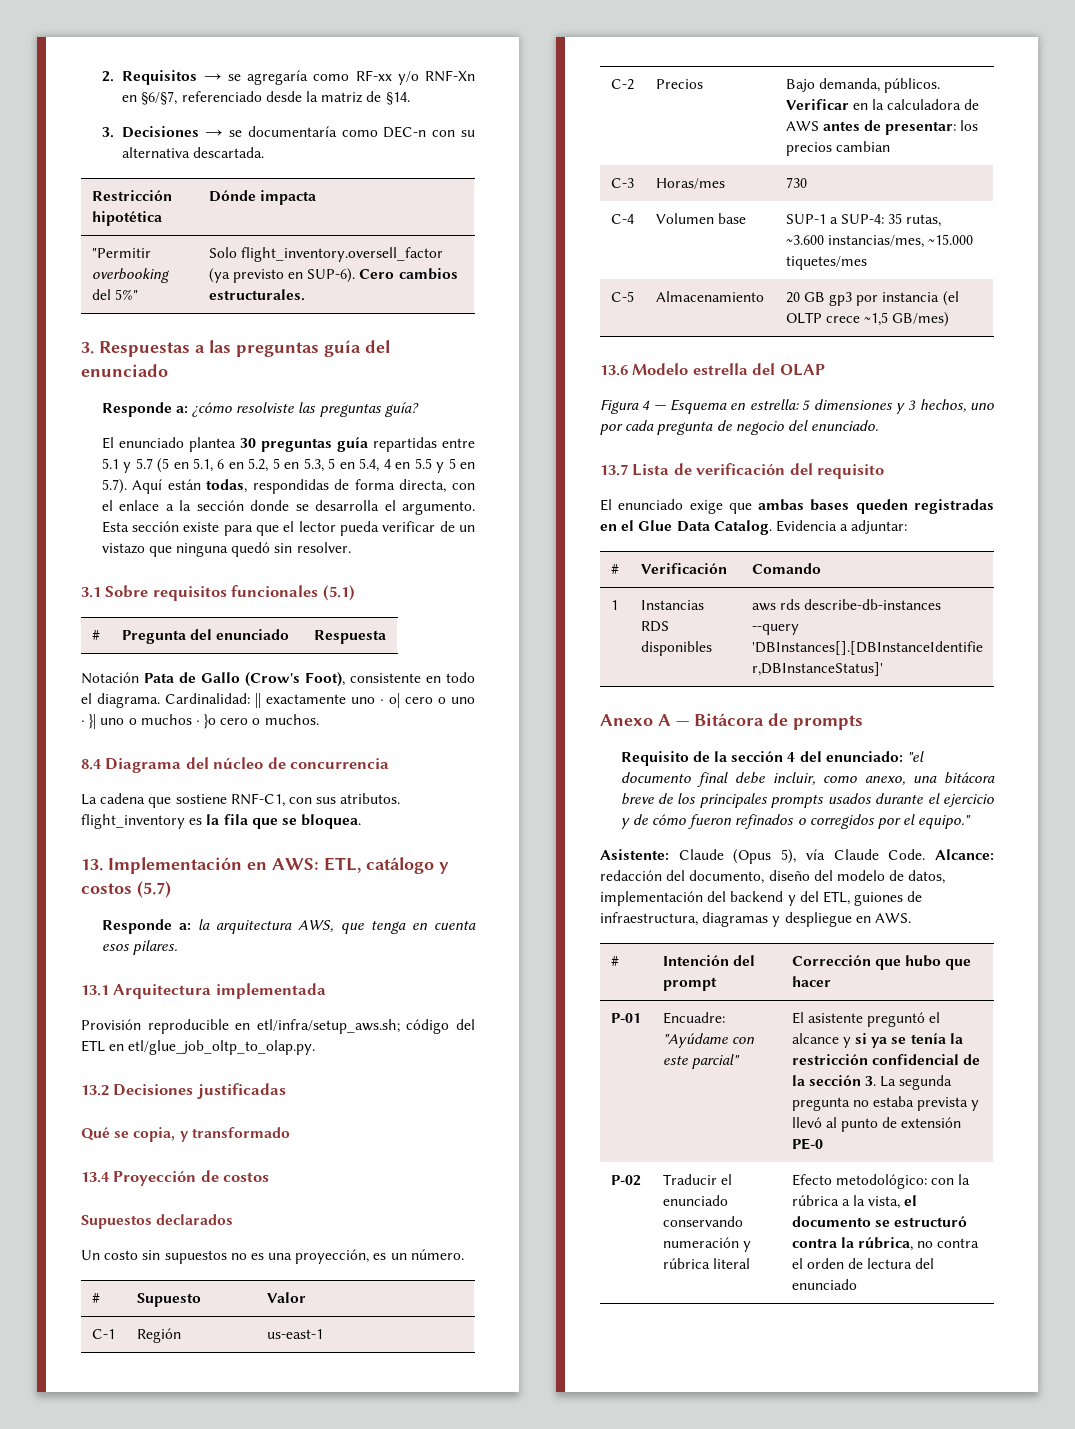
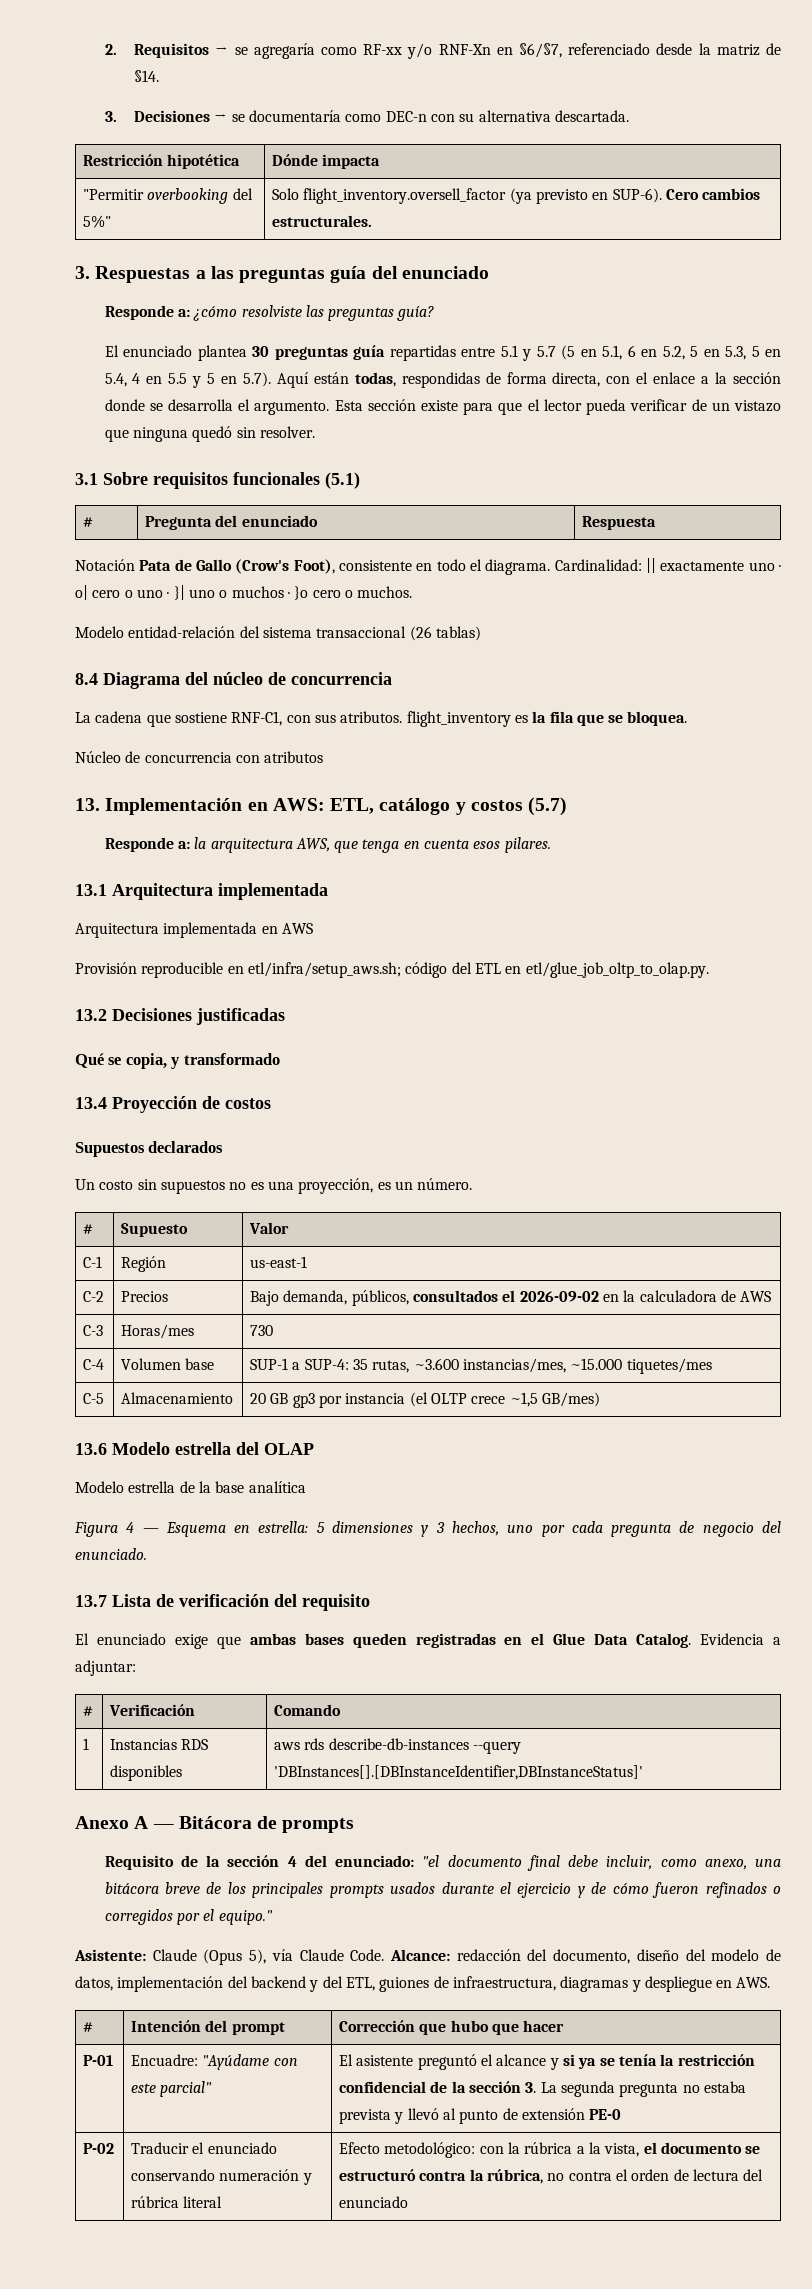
+ Modelo entidad-relación del sistema transaccional (26 tablas)
+ Núcleo de concurrencia con atributos
+ Arquitectura implementada en AWS
- C-2 | Precios | Bajo demanda, públicos. Verificar en la calculadora de AWS antes de presentar: los precios cambian
+ C-2 | Precios | Bajo demanda, públicos, consultados el 2026-09-02 en la calculadora de AWS
+ Modelo estrella de la base analítica

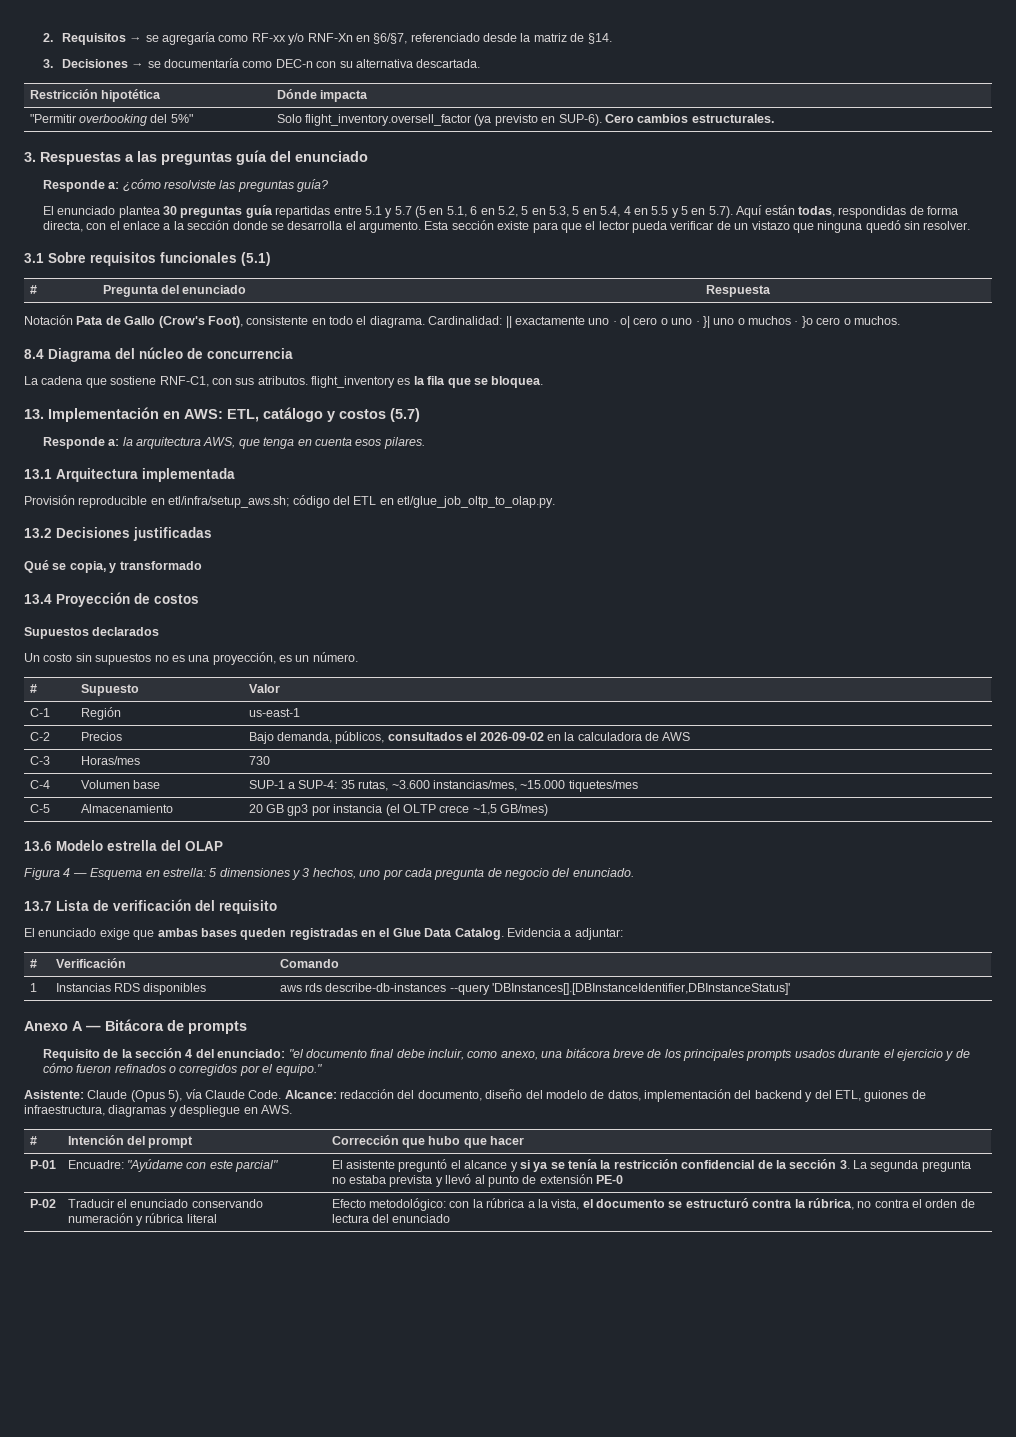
- Modelo entidad-relación del sistema transaccional (26 tablas)
- Núcleo de concurrencia con atributos
- Arquitectura implementada en AWS
- Modelo estrella de la base analítica

